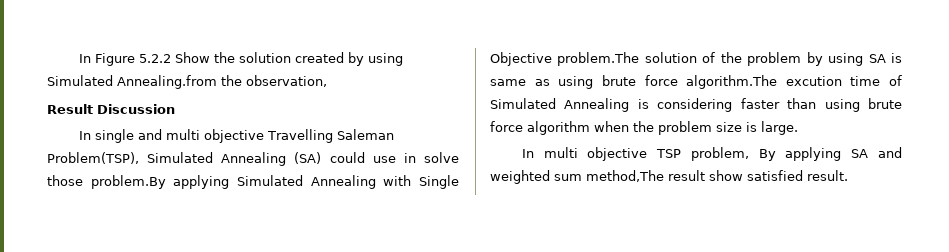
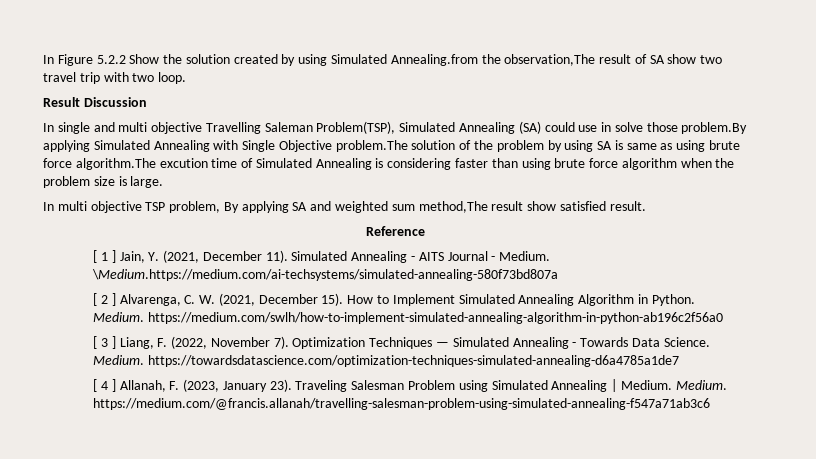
- In Figure 5.2.2 Show the solution created by using Simulated Annealing.from the observation,
+ In Figure 5.2.2 Show the solution created by using Simulated Annealing.from the observation,The result of SA show two travel trip with two loop.
+ Reference
+ [ 1 ] Jain, Y. (2021, December 11). Simulated Annealing - AITS Journal - Medium. \Medium.https://medium.com/ai-techsystems/simulated-annealing-580f73bd807a
+ [ 2 ] Alvarenga, C. W. (2021, December 15). How to Implement Simulated Annealing Algorithm in Python. Medium. https://medium.com/swlh/how-to-implement-simulated-annealing-algorithm-in-python-ab196c2f56a0
+ [ 3 ] Liang, F. (2022, November 7). Optimization Techniques — Simulated Annealing - Towards Data Science. Medium. https://towardsdatascience.com/optimization-techniques-simulated-annealing-d6a4785a1de7
+ [ 4 ] Allanah, F. (2023, January 23). Traveling Salesman Problem using Simulated Annealing | Medium. Medium. https://medium.com/@francis.allanah/travelling-salesman-problem-using-simulated-annealing-f547a71ab3c6

